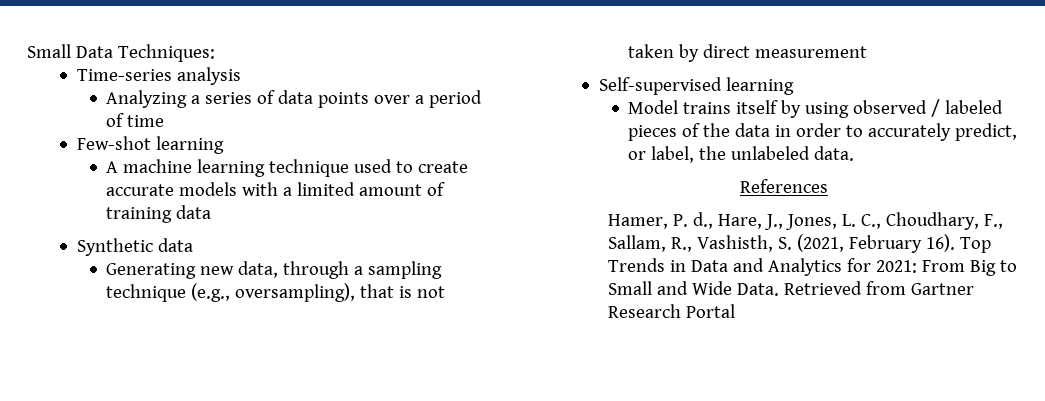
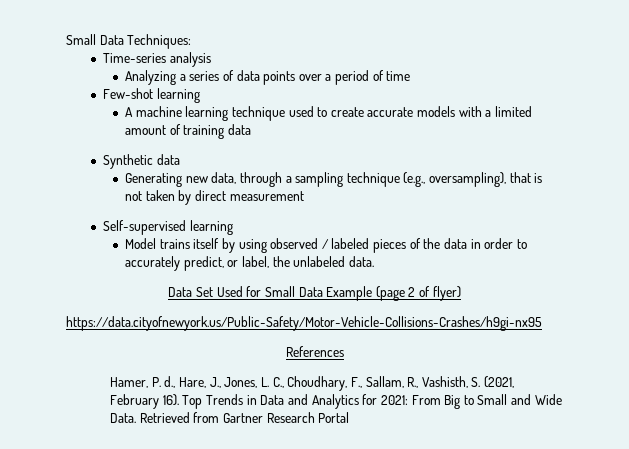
+ Data Set Used for Small Data Example (page 2 of flyer)
+ https://data.cityofnewyork.us/Public-Safety/Motor-Vehicle-Collisions-Crashes/h9gi-nx95

